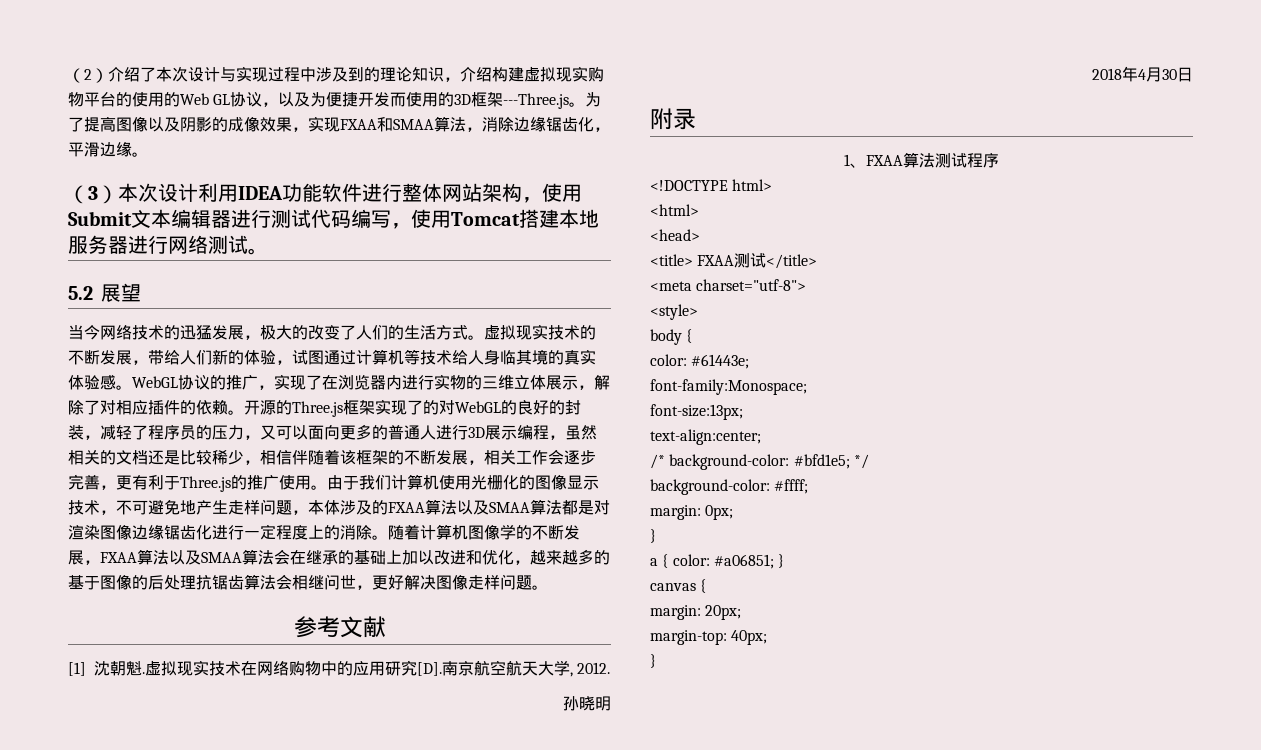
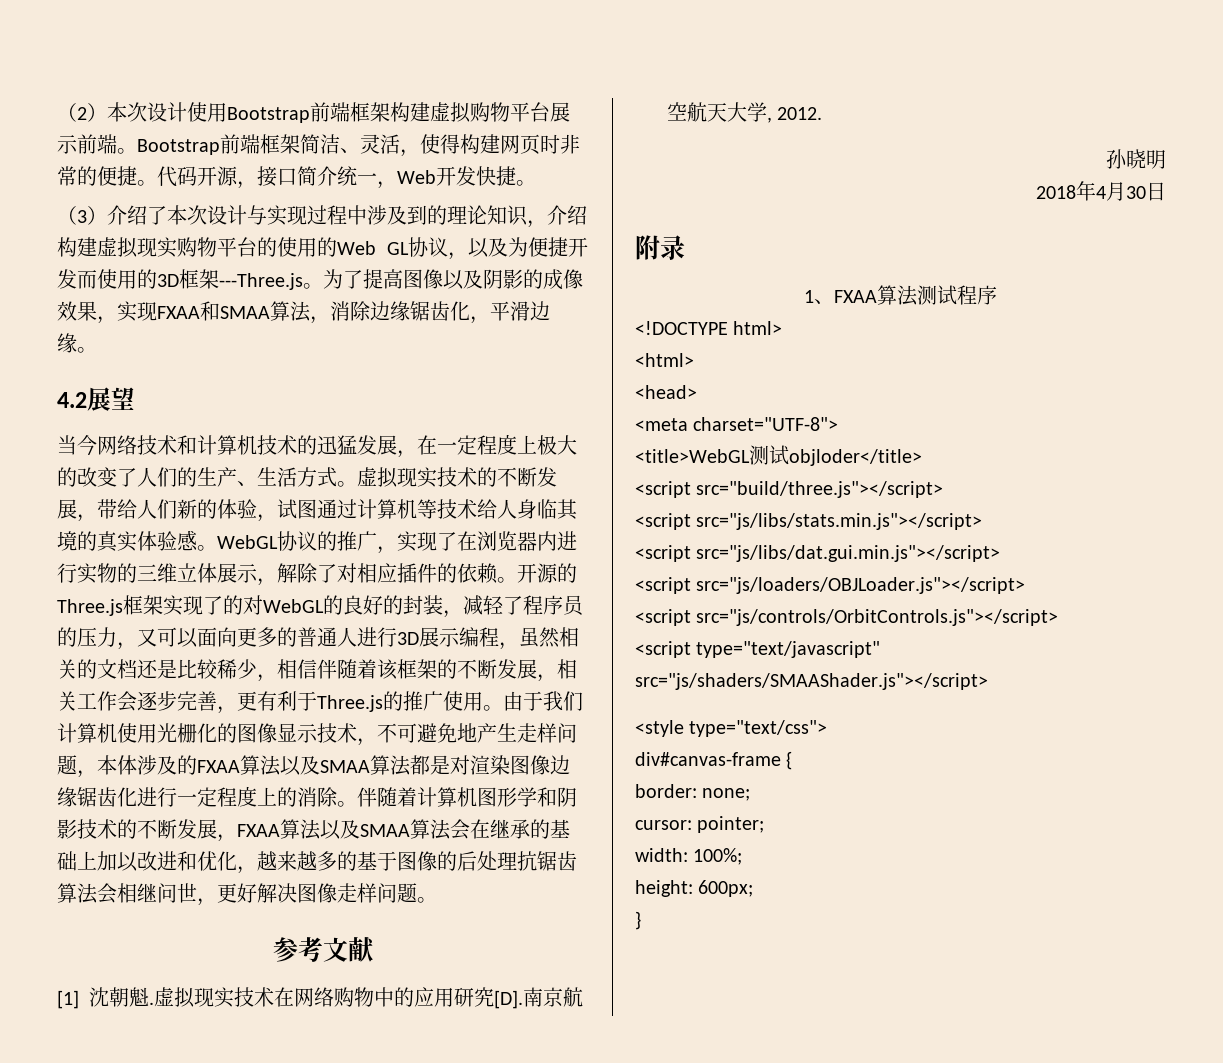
- （2）介绍了本次设计与实现过程中涉及到的理论知识，介绍构建虚拟现实购物平台的使用的Web GL协议，以及为便捷开发而使用的3D框架---Three.js。
+ （2）本次设计使用Bootstrap前端框架构建虚拟购物平台展示前端。Bootstrap前端框架简洁、灵活，使得构建网页时非常的便捷。代码开源，接口简介统一，Web开发快捷。
+ （3）介绍了本次设计与实现过程中涉及到的理论知识，介绍构建虚拟现实购物平台的使用的Web GL协议，以及为便捷开发而使用的3D框架---Three.js。
- （3）本次设计利用IDEA功能软件进行整体网站架构，使用Submit文本编辑器进行测试代码编写，使用Tomcat搭建本地服务器进行网络测试。
- 5.2展望
- 当今网络技术的迅猛发展，极大的改变了人们的生活方式。
+ 4.2展望
+ 当今网络技术和计算机技术的迅猛发展，在一定程度上极大的改变了人们的生产、生活方式。
- 随着计算机图像学的不断发展，FXAA算法以及SMAA算法会在继承的基础上加以改进和优化，越来越多的基于图像的后处理抗锯齿算法会相继问世，更好解决图像走样问题。
+ 伴随着计算机图形学和阴影技术的不断发展，FXAA算法以及SMAA算法会在继承的基础上加以改进和优化，越来越多的基于图像的后处理抗锯齿算法会相继问世，更好解决图像走样问题。
- <title> FXAA测试</title>
- <meta charset="utf-8">
- <style>
- body {
- color: #61443e;
- font-family:Monospace;
- font-size:13px;
- text-align:center;
- /* background-color: #bfd1e5; */
- background-color: #ffff;
- margin: 0px;
- }
- a { color: #a06851; }
- canvas {
- margin: 20px;
- margin-top: 40px;
+ <meta charset="UTF-8">
+ <title>WebGL测试objloder</title>
+ <script src="build/three.js"></script>
+ <script src="js/libs/stats.min.js"></script>
+ <script src="js/libs/dat.gui.min.js"></script>
+ <script src="js/loaders/OBJLoader.js"></script>
+ <script src="js/controls/OrbitControls.js"></script>
+ <script type="text/javascript" src="js/shaders/SMAAShader.js"></script>
+ <style type="text/css">
+ div#canvas-frame {
+ border: none;
+ cursor: pointer;
+ width: 100%;
+ height: 600px;

